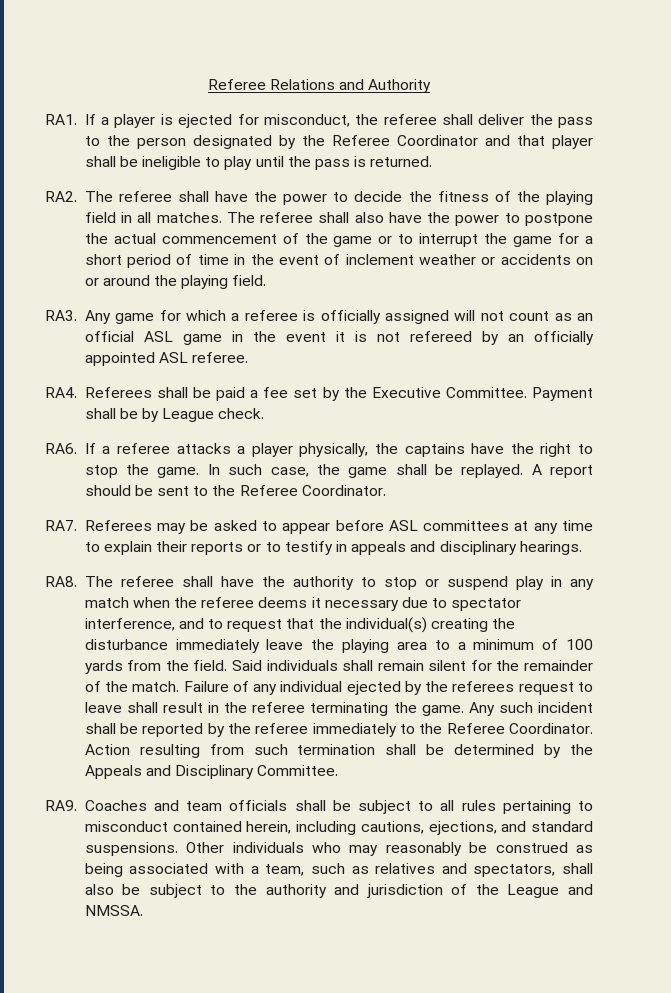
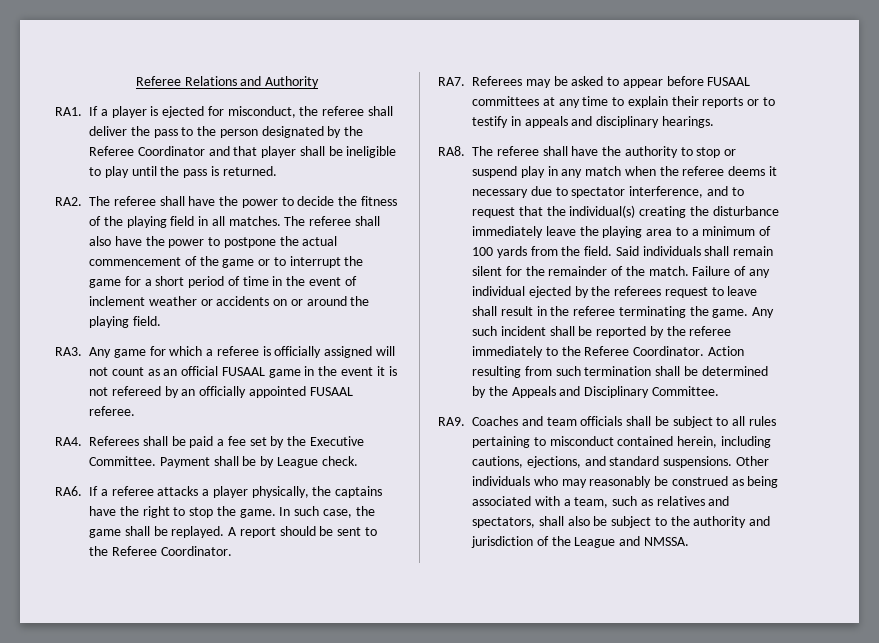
- RA3. Any game for which a referee is officially assigned will not count as an official ASL game in the event it is not refereed by an officially appointed ASL referee.
+ RA3. Any game for which a referee is officially assigned will not count as an official FUSAAL game in the event it is not refereed by an officially appointed FUSAAL referee.
- RA7. Referees may be asked to appear before ASL committees at any time to explain their reports or to testify in appeals and disciplinary hearings.
+ RA7. Referees may be asked to appear before FUSAAL committees at any time to explain their reports or to testify in appeals and disciplinary hearings.

